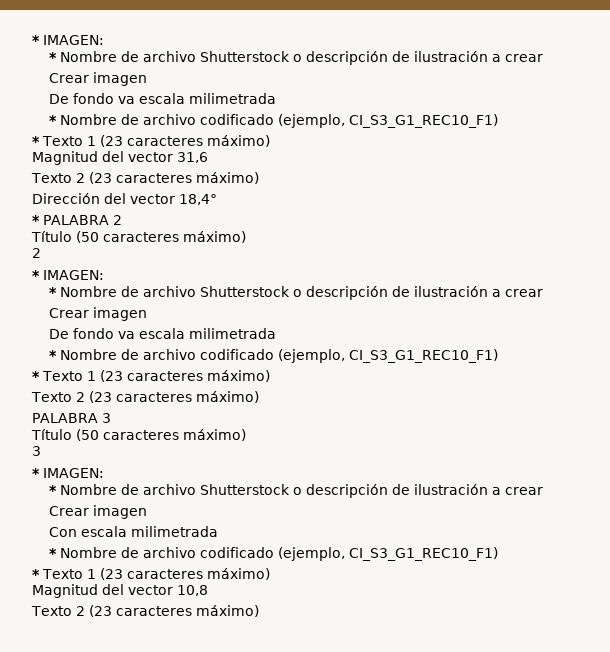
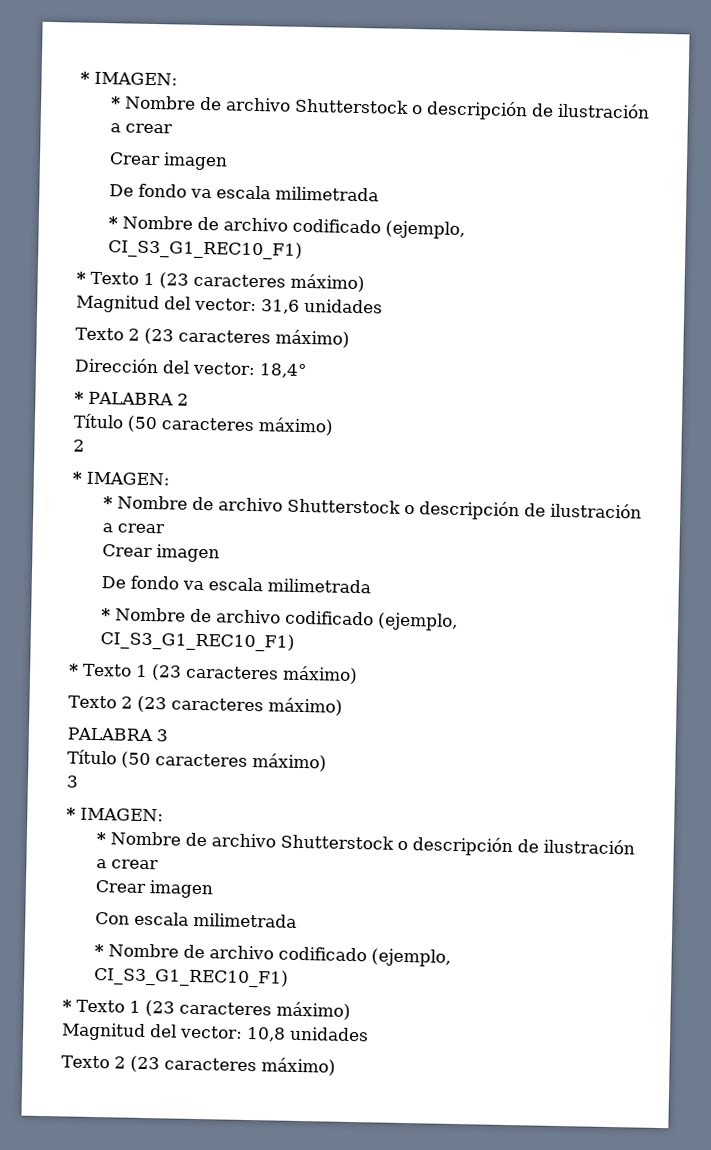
- Magnitud del vector 31,6
+ Magnitud del vector: 31,6 unidades
- Dirección del vector 18,4°
+ Dirección del vector: 18,4°
- Magnitud del vector 10,8
+ Magnitud del vector: 10,8 unidades

